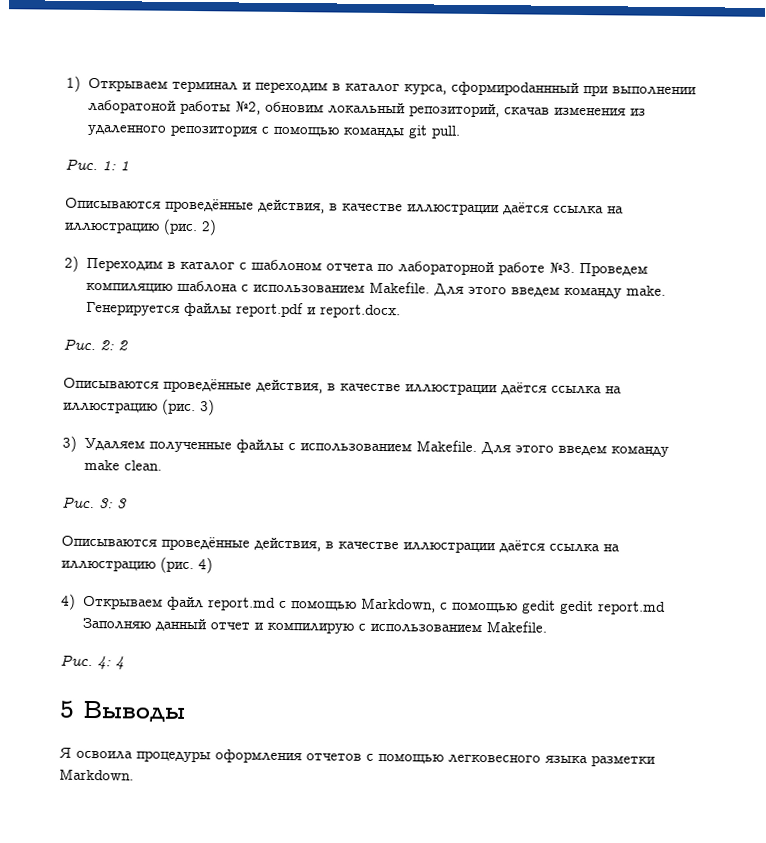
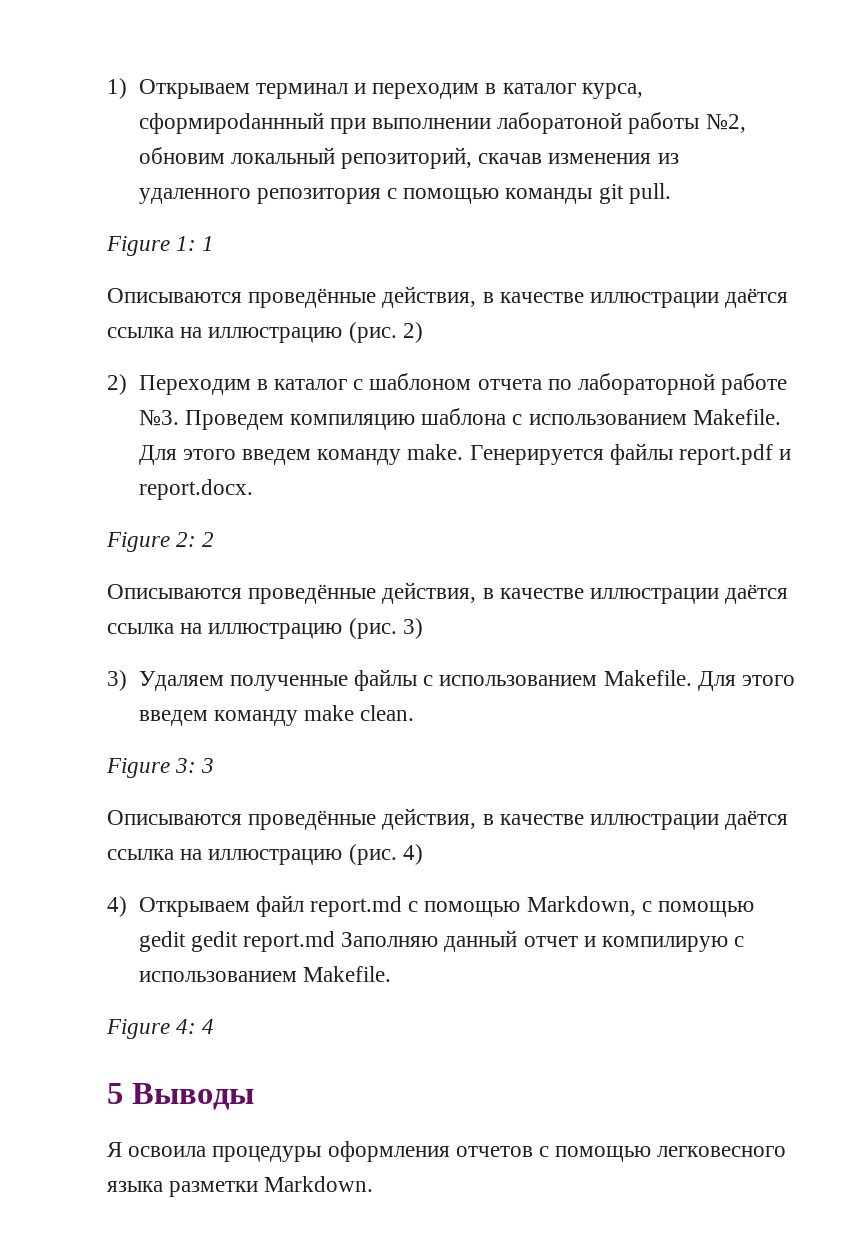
- Рис. 1: 1
+ Figure 1: 1
- Рис. 2: 2
+ Figure 2: 2
- Рис. 3: 3
+ Figure 3: 3
- Рис. 4: 4
+ Figure 4: 4

